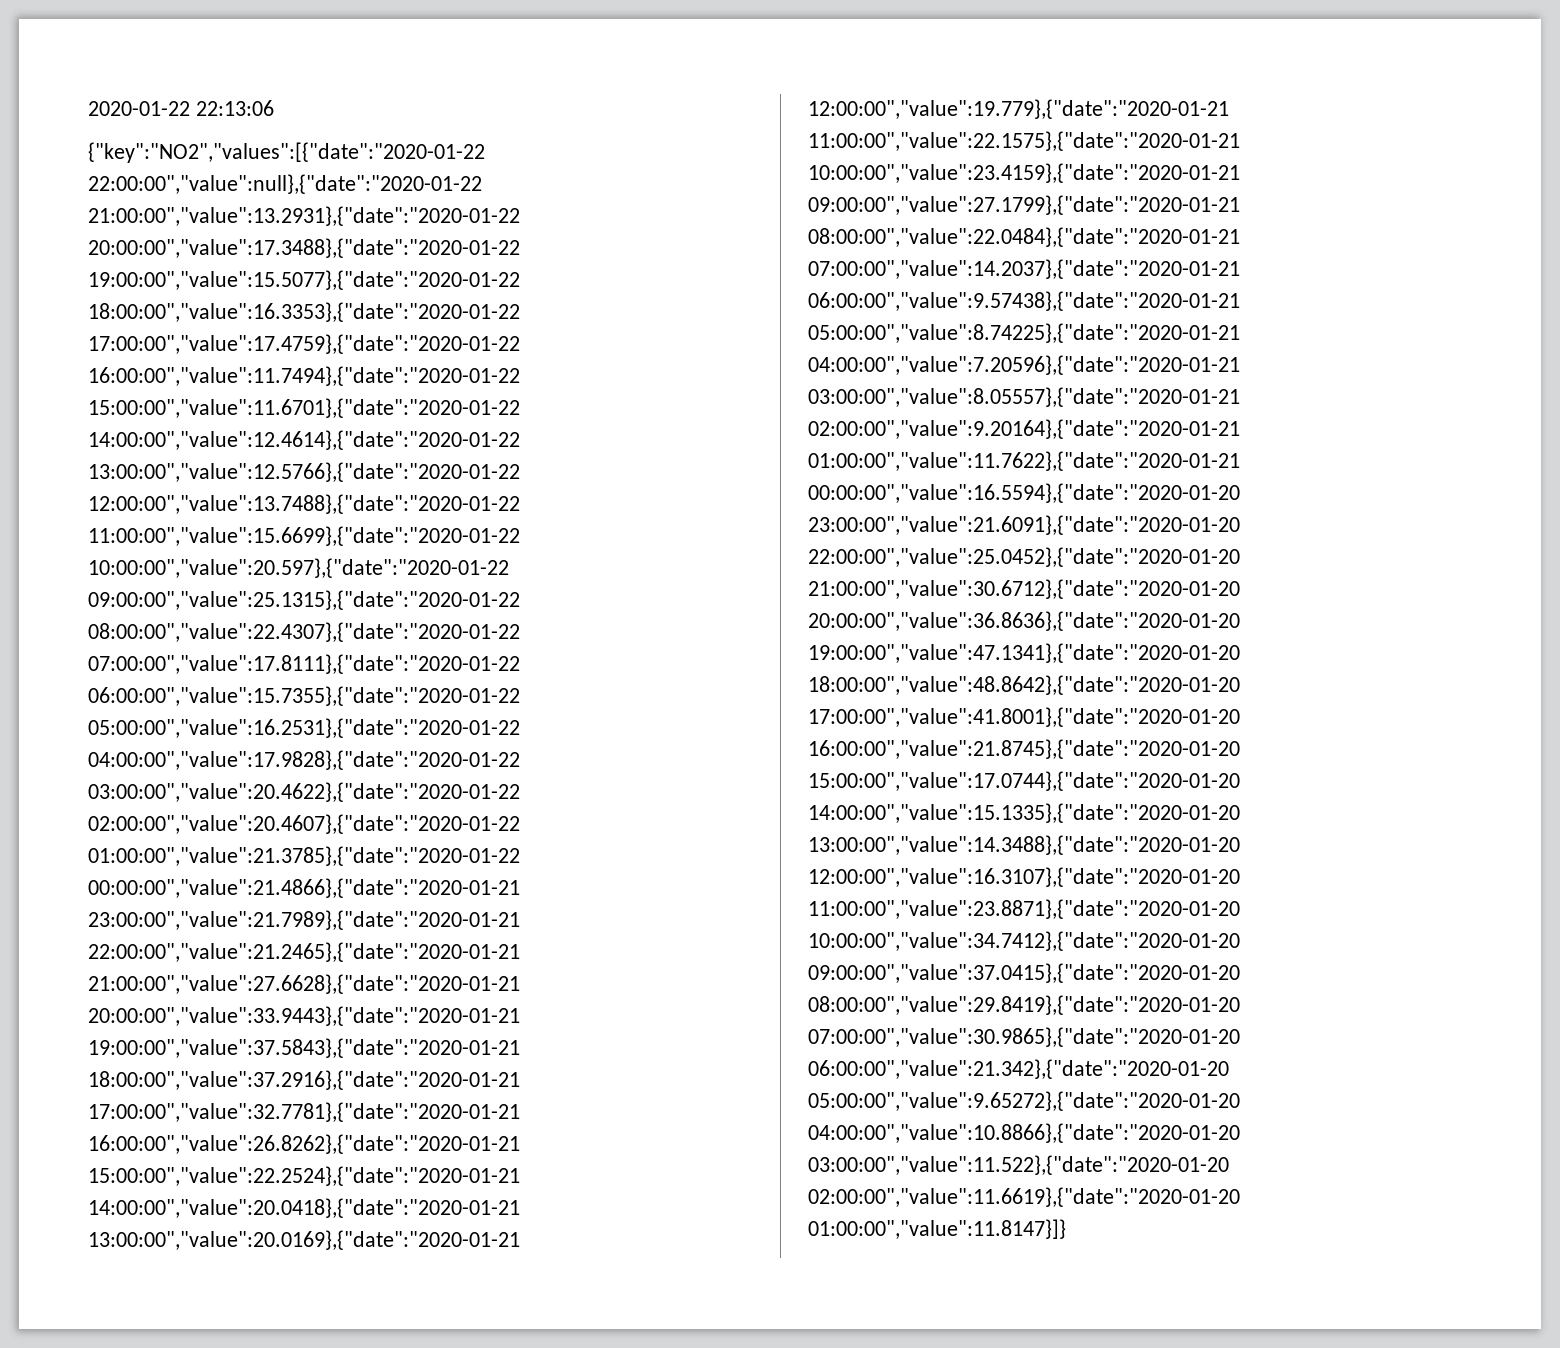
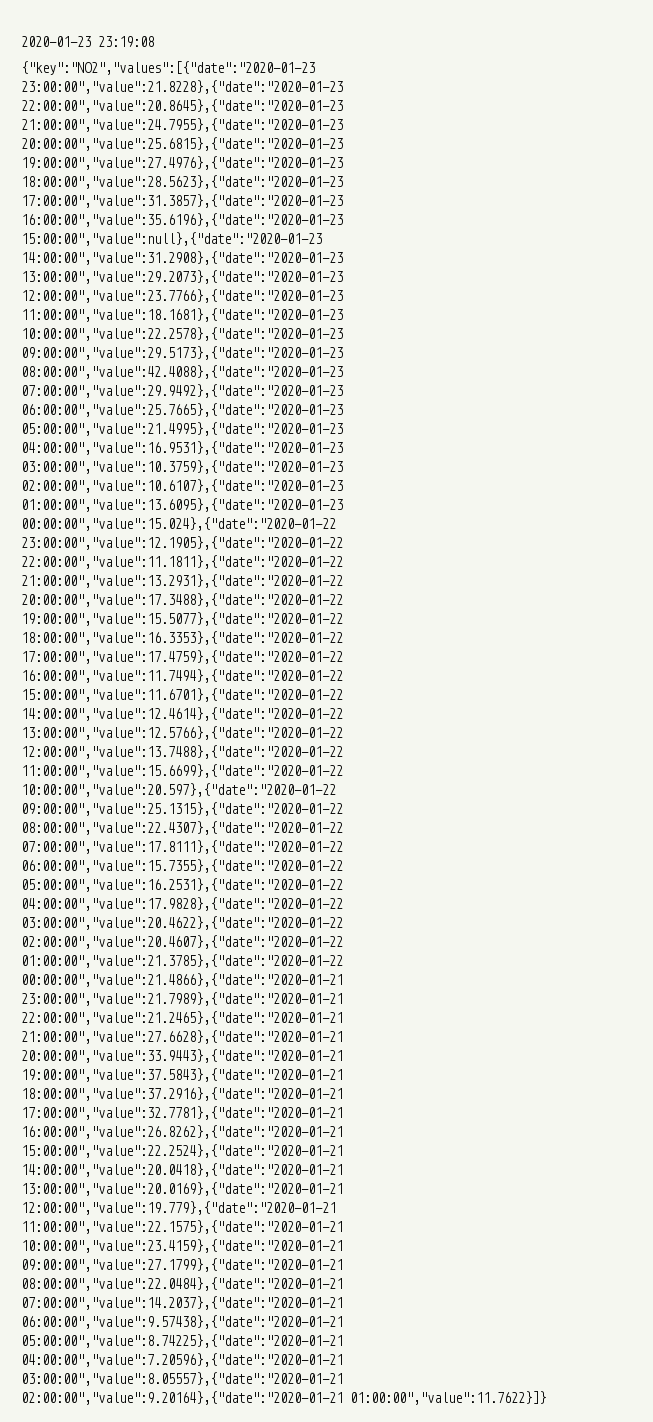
- 2020-01-22 22:13:06
- {"key":"NO2","values":[{"date":"2020-01-22 22:00:00","value":null},{"date":"2020-01-22 21:00:00","value":13.2931},{"date":"2020-01-22 20:00:00","value":17.3488},{"date":"2020-01-22 19:00:00","value":15.5077},{"date":"2020-01-22 18:00:00","value":16.3353},{"date":"2020-01-22 17:00:00","value":17.4759},{"date":"2020-01-22 16:00:00","value":11.7494},{"date":"2020-01-22 15:00:00","value":11.6701},{"date":"2020-01-22 14:00:00","value":12.4614},{"date":"2020-01-22 13:00:00","value":12.5766},{"date":"2020-01-22 12:00:00","value":13.7488},{"date":"2020-01-22 11:00:00","value":15.6699},{"date":"2020-01-22 10:00:00","value":20.597},{"date":"2020-01-22 09:00:00","value":25.1315},{"date":"2020-01-22 08:00:00","value":22.4307},{"date":"2020-01-22 07:00:00","value":17.8111},{"date":"2020-01-22 06:00:00","value":15.7355},{"date":"2020-01-22 05:00:00","value":16.2531},{"date":"2020-01-22 04:00:00","value":17.9828},{"date":"2020-01-22 03:00:00","value":20.4622},{"date":"2020-01-22 02:00:00","value":20.4607},{"date":"2020-01-22 01:00:00","value":21.3785},{"date":"2020-01-22 00:00:00","value":21.4866},{"date":"2020-01-21 23:00:00","value":21.7989},{"date":"2020-01-21 22:00:00","value":21.2465},{"date":"2020-01-21 21:00:00","value":27.6628},{"date":"2020-01-21 20:00:00","value":33.9443},{"date":"2020-01-21 19:00:00","value":37.5843},{"date":"2020-01-21 18:00:00","value":37.2916},{"date":"2020-01-21 17:00:00","value":32.7781},{"date":"2020-01-21 16:00:00","value":26.8262},{"date":"2020-01-21 15:00:00","value":22.2524},{"date":"2020-01-21 14:00:00","value":20.0418},{"date":"2020-01-21 13:00:00","value":20.0169},{"date":"2020-01-21 12:00:00","value":19.779},{"date":"2020-01-21 11:00:00","value":22.1575},{"date":"2020-01-21 10:00:00","value":23.4159},{"date":"2020-01-21 09:00:00","value":27.1799},{"date":"2020-01-21 08:00:00","value":22.0484},{"date":"2020-01-21 07:00:00","value":14.2037},{"date":"2020-01-21 06:00:00","value":9.57438},{"date":"2020-01-21 05:00:00","value":8.74225},{"date":"2020-01-21 04:00:00","value":7.20596},{"date":"2020-01-21 03:00:00","value":8.05557},{"date":"2020-01-21 02:00:00","value":9.20164},{"date":"2020-01-21 01:00:00","value":11.7622},{"date":"2020-01-21 00:00:00","value":16.5594},{"date":"2020-01-20 23:00:00","value":21.6091},{"date":"2020-01-20 22:00:00","value":25.0452},{"date":"2020-01-20 21:00:00","value":30.6712},{"date":"2020-01-20 20:00:00","value":36.8636},{"date":"2020-01-20 19:00:00","value":47.1341},{"date":"2020-01-20 18:00:00","value":48.8642},{"date":"2020-01-20 17:00:00","value":41.8001},{"date":"2020-01-20 16:00:00","value":21.8745},{"date":"2020-01-20 15:00:00","value":17.0744},{"date":"2020-01-20 14:00:00","value":15.1335},{"date":"2020-01-20 13:00:00","value":14.3488},{"date":"2020-01-20 12:00:00","value":16.3107},{"date":"2020-01-20 11:00:00","value":23.8871},{"date":"2020-01-20 10:00:00","value":34.7412},{"date":"2020-01-20 09:00:00","value":37.0415},{"date":"2020-01-20 08:00:00","value":29.8419},{"date":"2020-01-20 07:00:00","value":30.9865},{"date":"2020-01-20 06:00:00","value":21.342},{"date":"2020-01-20 05:00:00","value":9.65272},{"date":"2020-01-20 04:00:00","value":10.8866},{"date":"2020-01-20 03:00:00","value":11.522},{"date":"2020-01-20 02:00:00","value":11.6619},{"date":"2020-01-20 01:00:00","value":11.8147}]}
+ 2020-01-23 23:19:08
+ {"key":"NO2","values":[{"date":"2020-01-23 23:00:00","value":21.8228},{"date":"2020-01-23 22:00:00","value":20.8645},{"date":"2020-01-23 21:00:00","value":24.7955},{"date":"2020-01-23 20:00:00","value":25.6815},{"date":"2020-01-23 19:00:00","value":27.4976},{"date":"2020-01-23 18:00:00","value":28.5623},{"date":"2020-01-23 17:00:00","value":31.3857},{"date":"2020-01-23 16:00:00","value":35.6196},{"date":"2020-01-23 15:00:00","value":null},{"date":"2020-01-23 14:00:00","value":31.2908},{"date":"2020-01-23 13:00:00","value":29.2073},{"date":"2020-01-23 12:00:00","value":23.7766},{"date":"2020-01-23 11:00:00","value":18.1681},{"date":"2020-01-23 10:00:00","value":22.2578},{"date":"2020-01-23 09:00:00","value":29.5173},{"date":"2020-01-23 08:00:00","value":42.4088},{"date":"2020-01-23 07:00:00","value":29.9492},{"date":"2020-01-23 06:00:00","value":25.7665},{"date":"2020-01-23 05:00:00","value":21.4995},{"date":"2020-01-23 04:00:00","value":16.9531},{"date":"2020-01-23 03:00:00","value":10.3759},{"date":"2020-01-23 02:00:00","value":10.6107},{"date":"2020-01-23 01:00:00","value":13.6095},{"date":"2020-01-23 00:00:00","value":15.024},{"date":"2020-01-22 23:00:00","value":12.1905},{"date":"2020-01-22 22:00:00","value":11.1811},{"date":"2020-01-22 21:00:00","value":13.2931},{"date":"2020-01-22 20:00:00","value":17.3488},{"date":"2020-01-22 19:00:00","value":15.5077},{"date":"2020-01-22 18:00:00","value":16.3353},{"date":"2020-01-22 17:00:00","value":17.4759},{"date":"2020-01-22 16:00:00","value":11.7494},{"date":"2020-01-22 15:00:00","value":11.6701},{"date":"2020-01-22 14:00:00","value":12.4614},{"date":"2020-01-22 13:00:00","value":12.5766},{"date":"2020-01-22 12:00:00","value":13.7488},{"date":"2020-01-22 11:00:00","value":15.6699},{"date":"2020-01-22 10:00:00","value":20.597},{"date":"2020-01-22 09:00:00","value":25.1315},{"date":"2020-01-22 08:00:00","value":22.4307},{"date":"2020-01-22 07:00:00","value":17.8111},{"date":"2020-01-22 06:00:00","value":15.7355},{"date":"2020-01-22 05:00:00","value":16.2531},{"date":"2020-01-22 04:00:00","value":17.9828},{"date":"2020-01-22 03:00:00","value":20.4622},{"date":"2020-01-22 02:00:00","value":20.4607},{"date":"2020-01-22 01:00:00","value":21.3785},{"date":"2020-01-22 00:00:00","value":21.4866},{"date":"2020-01-21 23:00:00","value":21.7989},{"date":"2020-01-21 22:00:00","value":21.2465},{"date":"2020-01-21 21:00:00","value":27.6628},{"date":"2020-01-21 20:00:00","value":33.9443},{"date":"2020-01-21 19:00:00","value":37.5843},{"date":"2020-01-21 18:00:00","value":37.2916},{"date":"2020-01-21 17:00:00","value":32.7781},{"date":"2020-01-21 16:00:00","value":26.8262},{"date":"2020-01-21 15:00:00","value":22.2524},{"date":"2020-01-21 14:00:00","value":20.0418},{"date":"2020-01-21 13:00:00","value":20.0169},{"date":"2020-01-21 12:00:00","value":19.779},{"date":"2020-01-21 11:00:00","value":22.1575},{"date":"2020-01-21 10:00:00","value":23.4159},{"date":"2020-01-21 09:00:00","value":27.1799},{"date":"2020-01-21 08:00:00","value":22.0484},{"date":"2020-01-21 07:00:00","value":14.2037},{"date":"2020-01-21 06:00:00","value":9.57438},{"date":"2020-01-21 05:00:00","value":8.74225},{"date":"2020-01-21 04:00:00","value":7.20596},{"date":"2020-01-21 03:00:00","value":8.05557},{"date":"2020-01-21 02:00:00","value":9.20164},{"date":"2020-01-21 01:00:00","value":11.7622}]}

